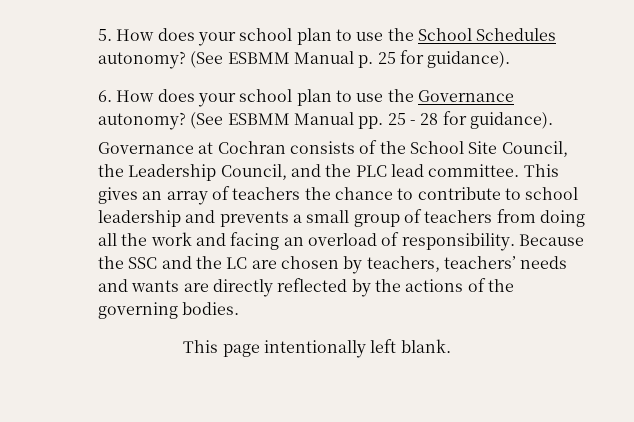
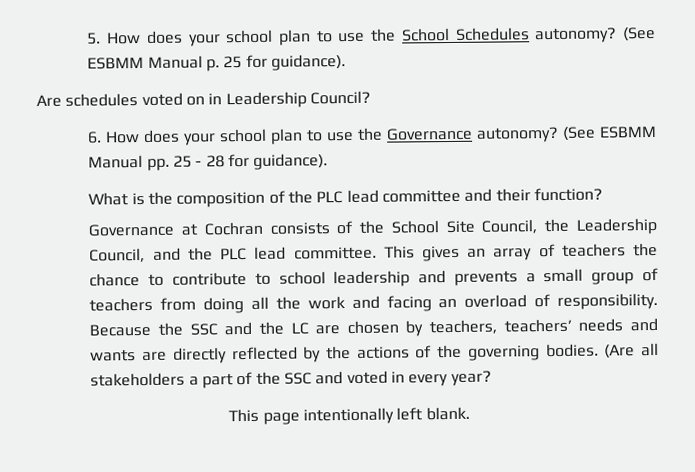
+ Are schedules voted on in Leadership Council?
+ What is the composition of the PLC lead committee and their function?
+ (Are all stakeholders a part of the SSC and voted in every year?

